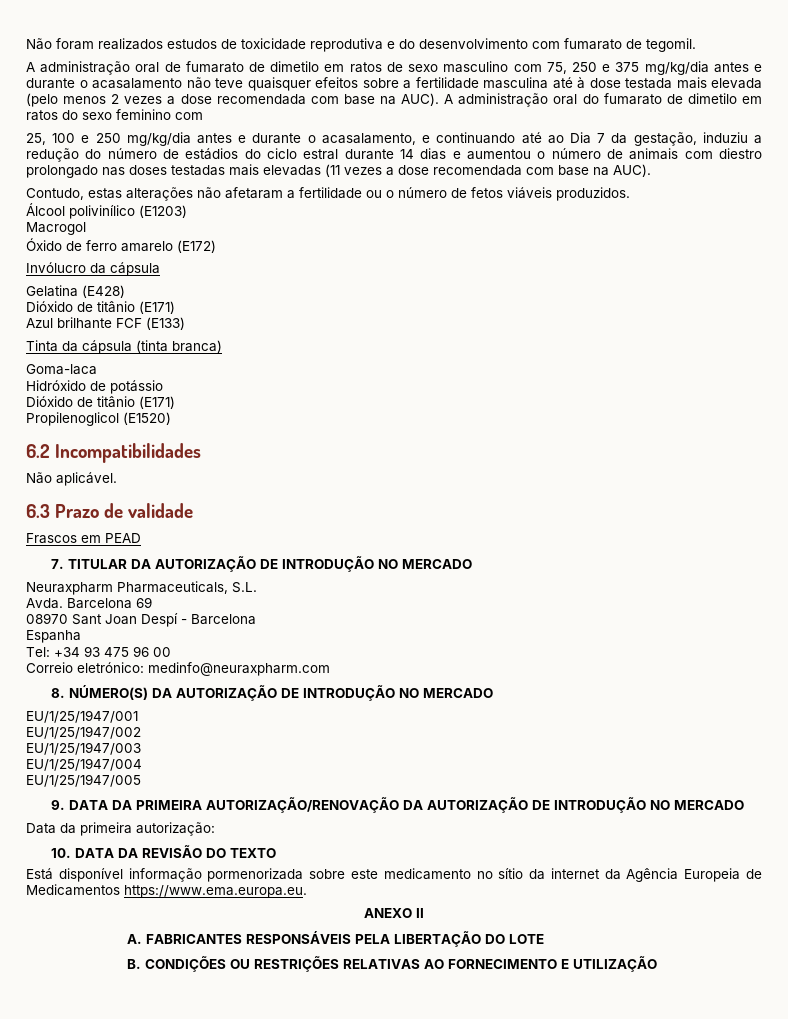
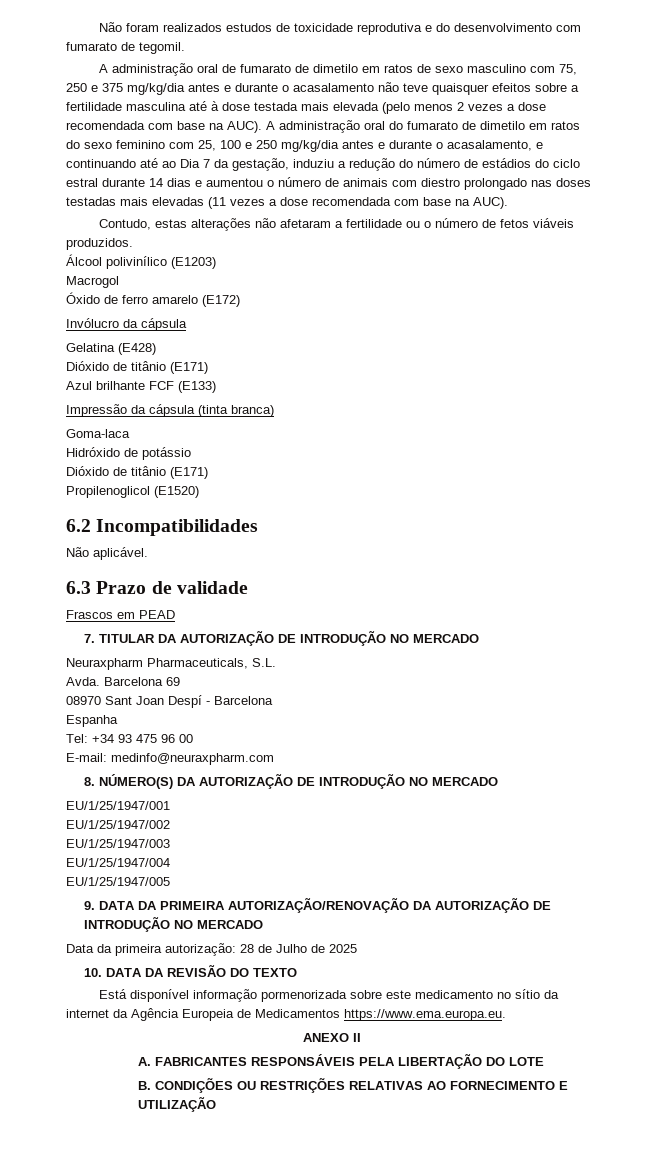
- A administração oral do fumarato de dimetilo em ratos do sexo feminino com
- 25, 100 e 250 mg/kg/dia antes e durante o acasalamento, e continuando até ao Dia 7 da gestação, induziu a redução do número de estádios do ciclo estral durante 14 dias e aumentou o número de animais com diestro prolongado nas doses testadas mais elevadas (11 vezes a dose recomendada com base na AUC).
+ A administração oral do fumarato de dimetilo em ratos do sexo feminino com 25, 100 e 250 mg/kg/dia antes e durante o acasalamento, e continuando até ao Dia 7 da gestação, induziu a redução do número de estádios do ciclo estral durante 14 dias e aumentou o número de animais com diestro prolongado nas doses testadas mais elevadas (11 vezes a dose recomendada com base na AUC).
- Tinta da cápsula (tinta branca)
+ Impressão da cápsula (tinta branca)
- Correio eletrónico: medinfo@neuraxpharm.com
+ E-mail: medinfo@neuraxpharm.com
- Data da primeira autorização:
+ Data da primeira autorização: 28 de Julho de 2025

